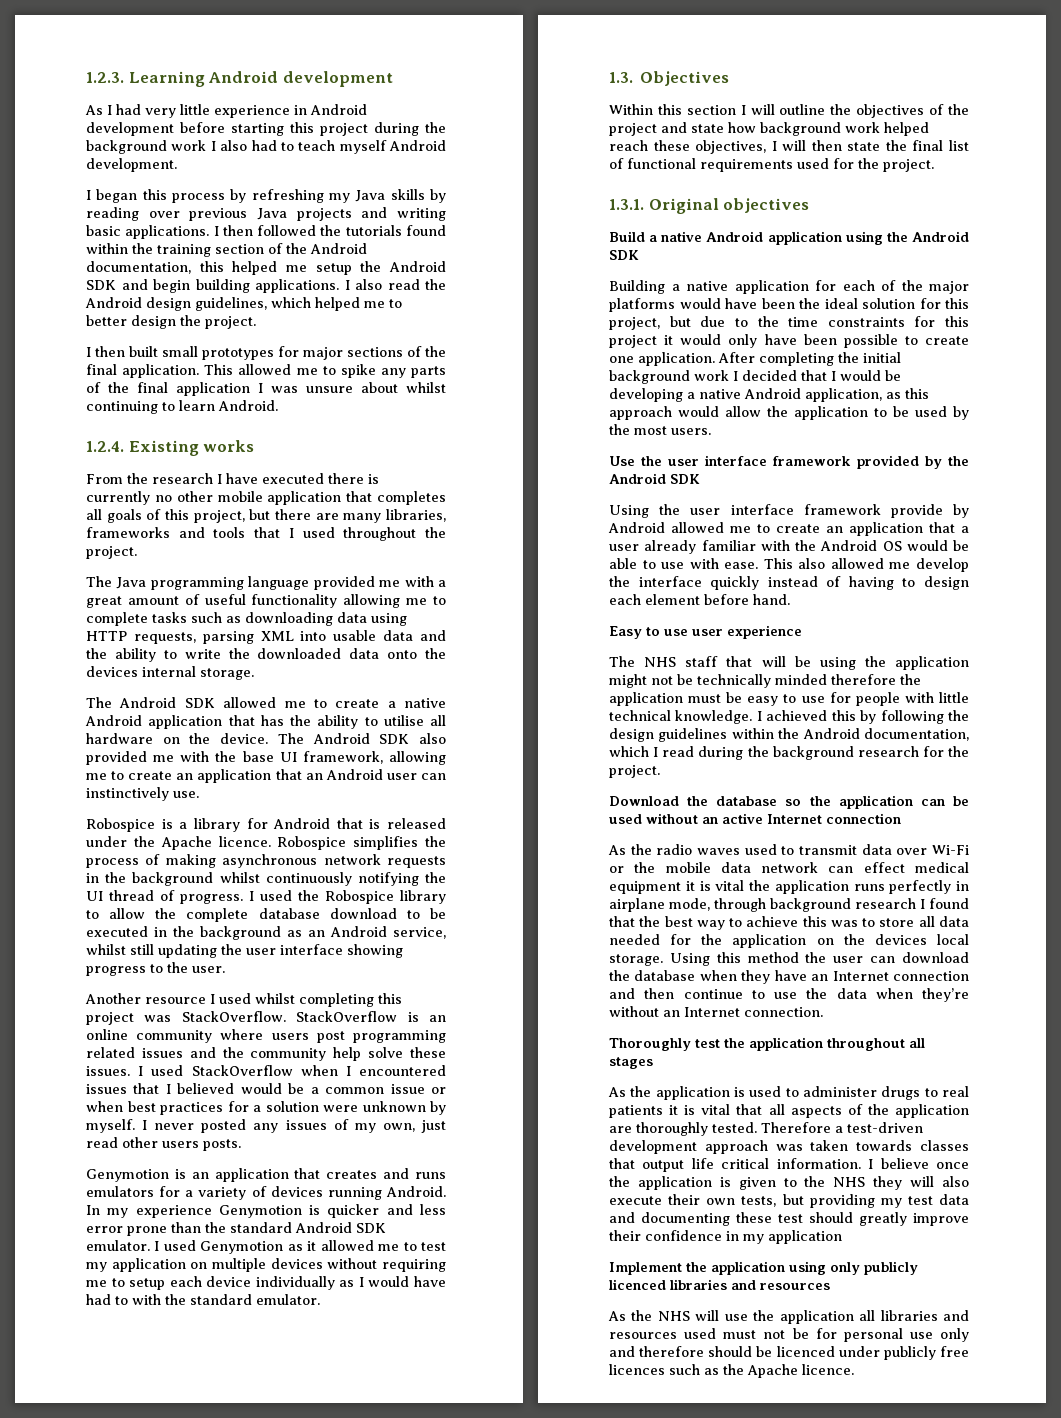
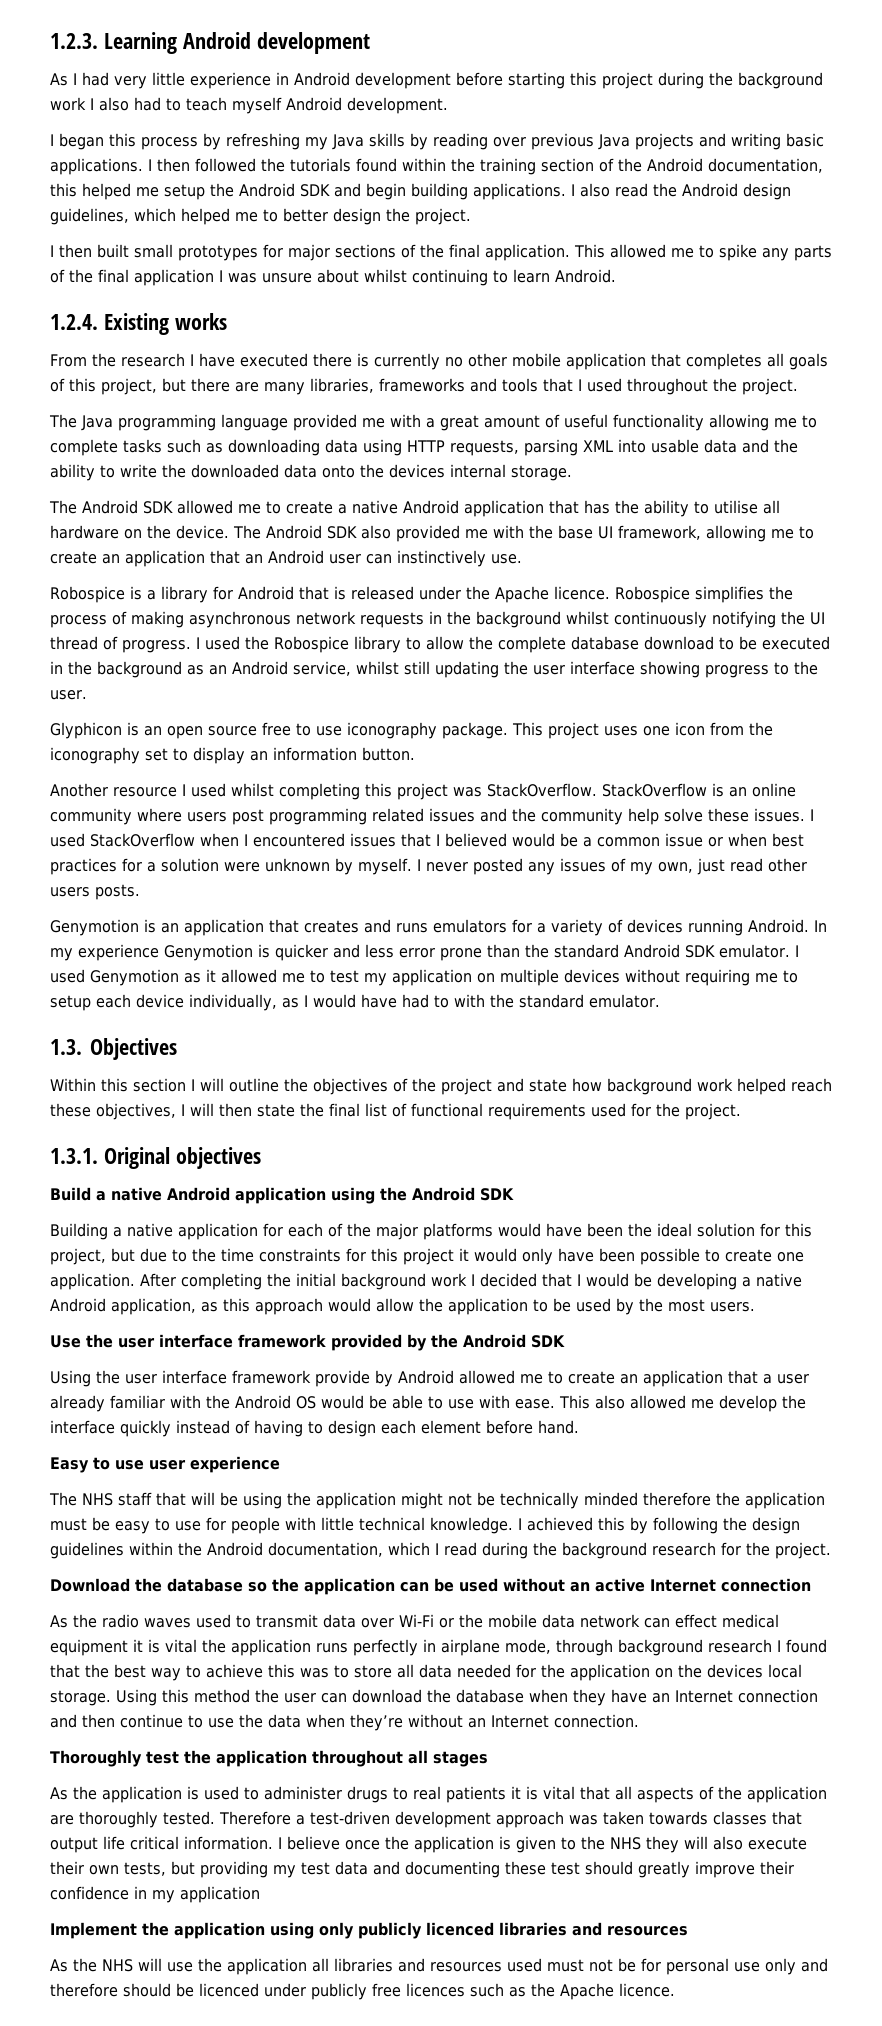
+ Glyphicon is an open source free to use iconography package. This project uses one icon from the iconography set to display an information button.
- I used Genymotion as it allowed me to test my application on multiple devices without requiring me to setup each device individually as I would have had to with the standard emulator.
+ I used Genymotion as it allowed me to test my application on multiple devices without requiring me to setup each device individually, as I would have had to with the standard emulator.

